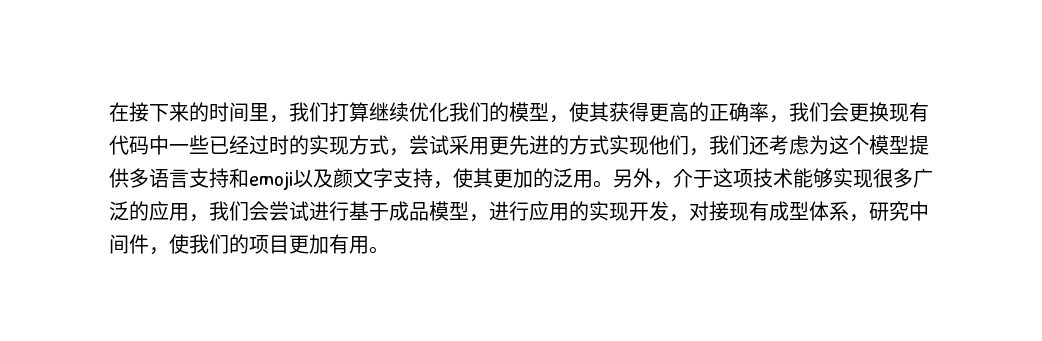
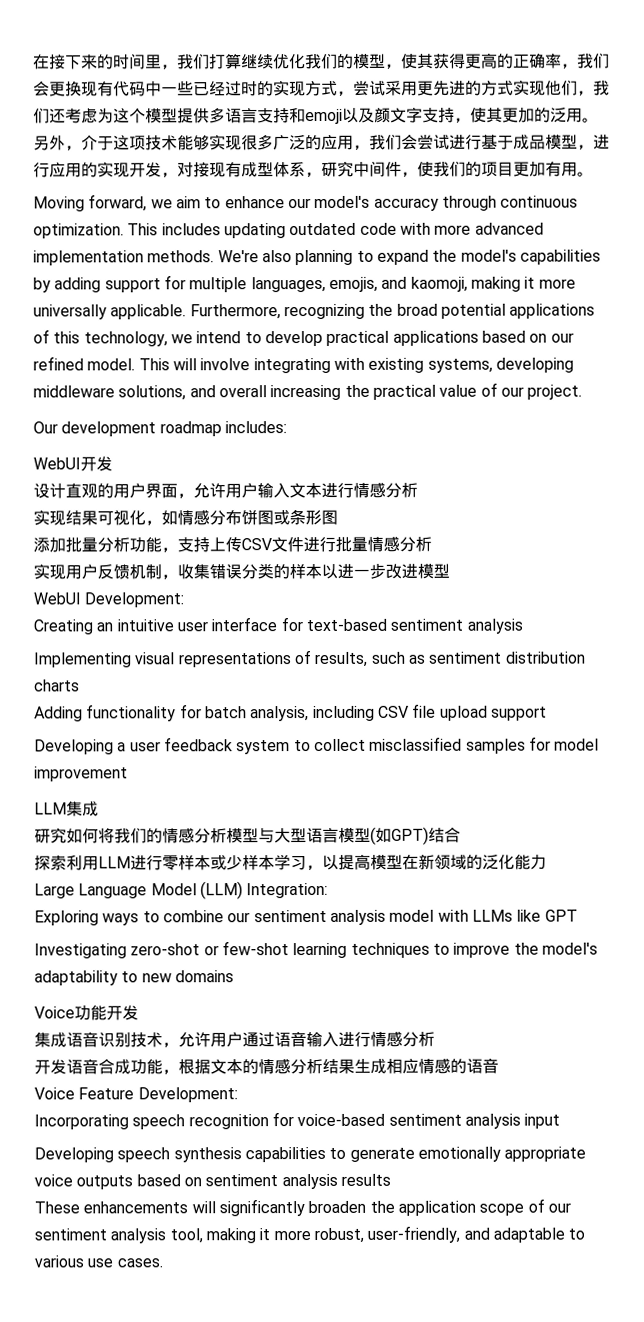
+ Moving forward, we aim to enhance our model's accuracy through continuous optimization. This includes updating outdated code with more advanced implementation methods. We're also planning to expand the model's capabilities by adding support for multiple languages, emojis, and kaomoji, making it more universally applicable. Furthermore, recognizing the broad potential applications of this technology, we intend to develop practical applications based on our refined model. This will involve integrating with existing systems, developing middleware solutions, and overall increasing the practical value of our project.
+ Our development roadmap includes:
+ WebUI开发
+ 设计直观的用户界面，允许用户输入文本进行情感分析
+ 实现结果可视化，如情感分布饼图或条形图
+ 添加批量分析功能，支持上传CSV文件进行批量情感分析
+ 实现用户反馈机制，收集错误分类的样本以进一步改进模型
+ WebUI Development:
+ Creating an intuitive user interface for text-based sentiment analysis
+ Implementing visual representations of results, such as sentiment distribution charts
+ Adding functionality for batch analysis, including CSV file upload support
+ Developing a user feedback system to collect misclassified samples for model improvement
+ LLM集成
+ 研究如何将我们的情感分析模型与大型语言模型(如GPT)结合
+ 探索利用LLM进行零样本或少样本学习，以提高模型在新领域的泛化能力
+ Large Language Model (LLM) Integration:
+ Exploring ways to combine our sentiment analysis model with LLMs like GPT
+ Investigating zero-shot or few-shot learning techniques to improve the model's adaptability to new domains
+ Voice功能开发
+ 集成语音识别技术，允许用户通过语音输入进行情感分析
+ 开发语音合成功能，根据文本的情感分析结果生成相应情感的语音
+ Voice Feature Development:
+ Incorporating speech recognition for voice-based sentiment analysis input
+ Developing speech synthesis capabilities to generate emotionally appropriate voice outputs based on sentiment analysis results
+ These enhancements will significantly broaden the application scope of our sentiment analysis tool, making it more robust, user-friendly, and adaptable to various use cases.

